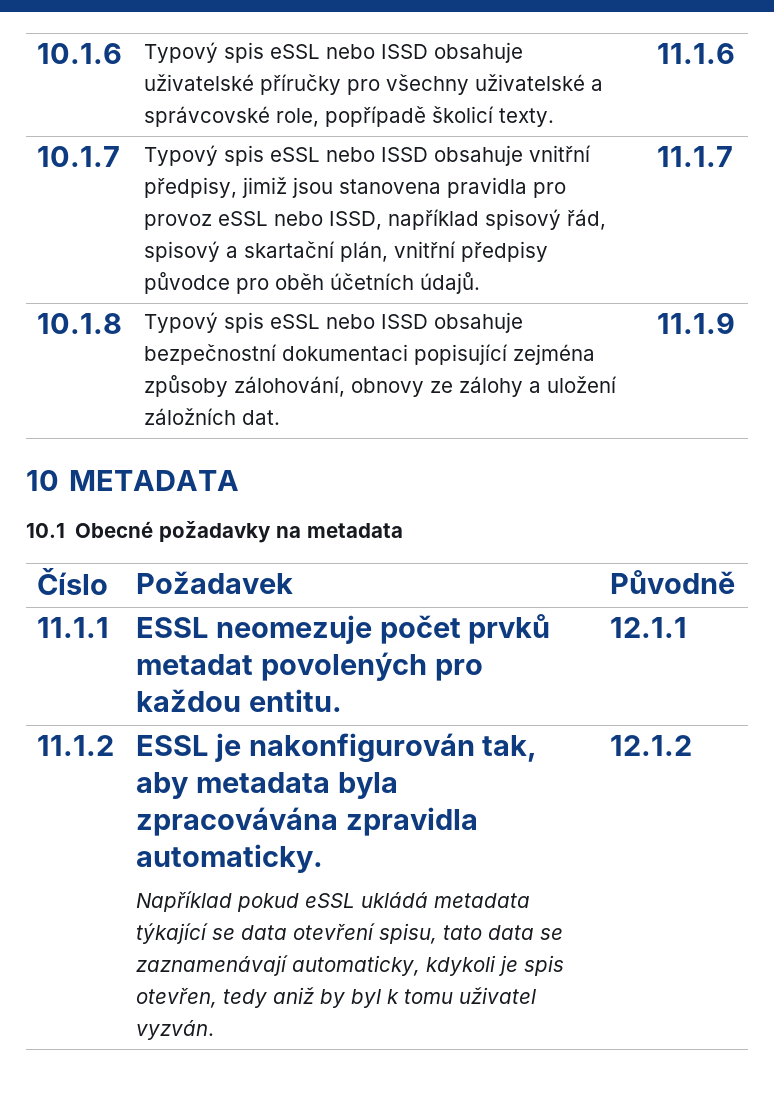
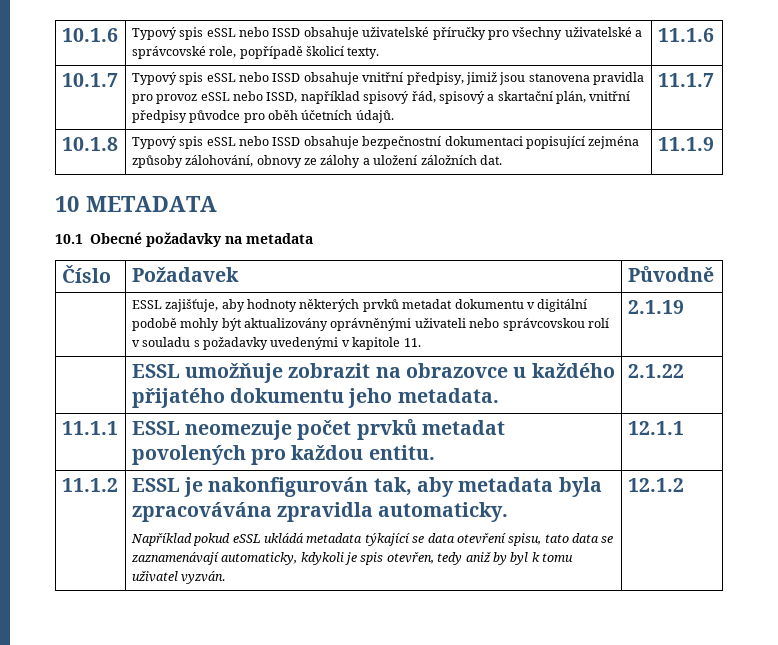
+ | ESSL zajišťuje, aby hodnoty některých prvků metadat dokumentu v digitální podobě mohly být aktualizovány oprávněnými uživateli nebo správcovskou rolí v souladu s požadavky uvedenými v kapitole 11. | 2.1.19
+ | ESSL umožňuje zobrazit na obrazovce u každého přijatého dokumentu jeho metadata. | 2.1.22

